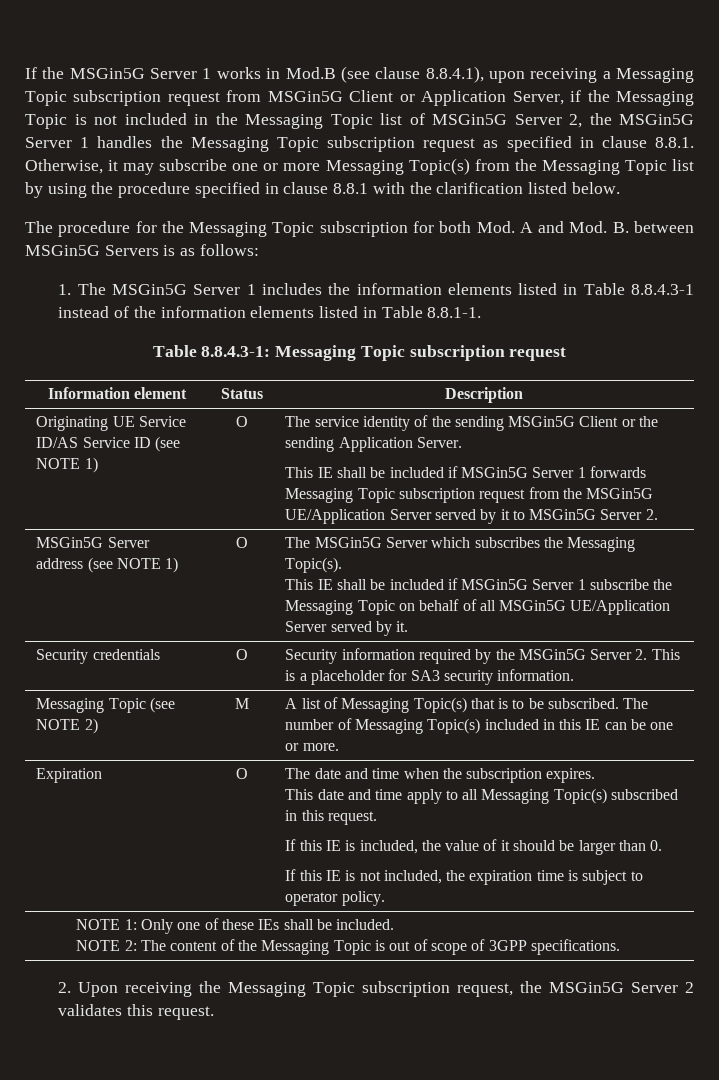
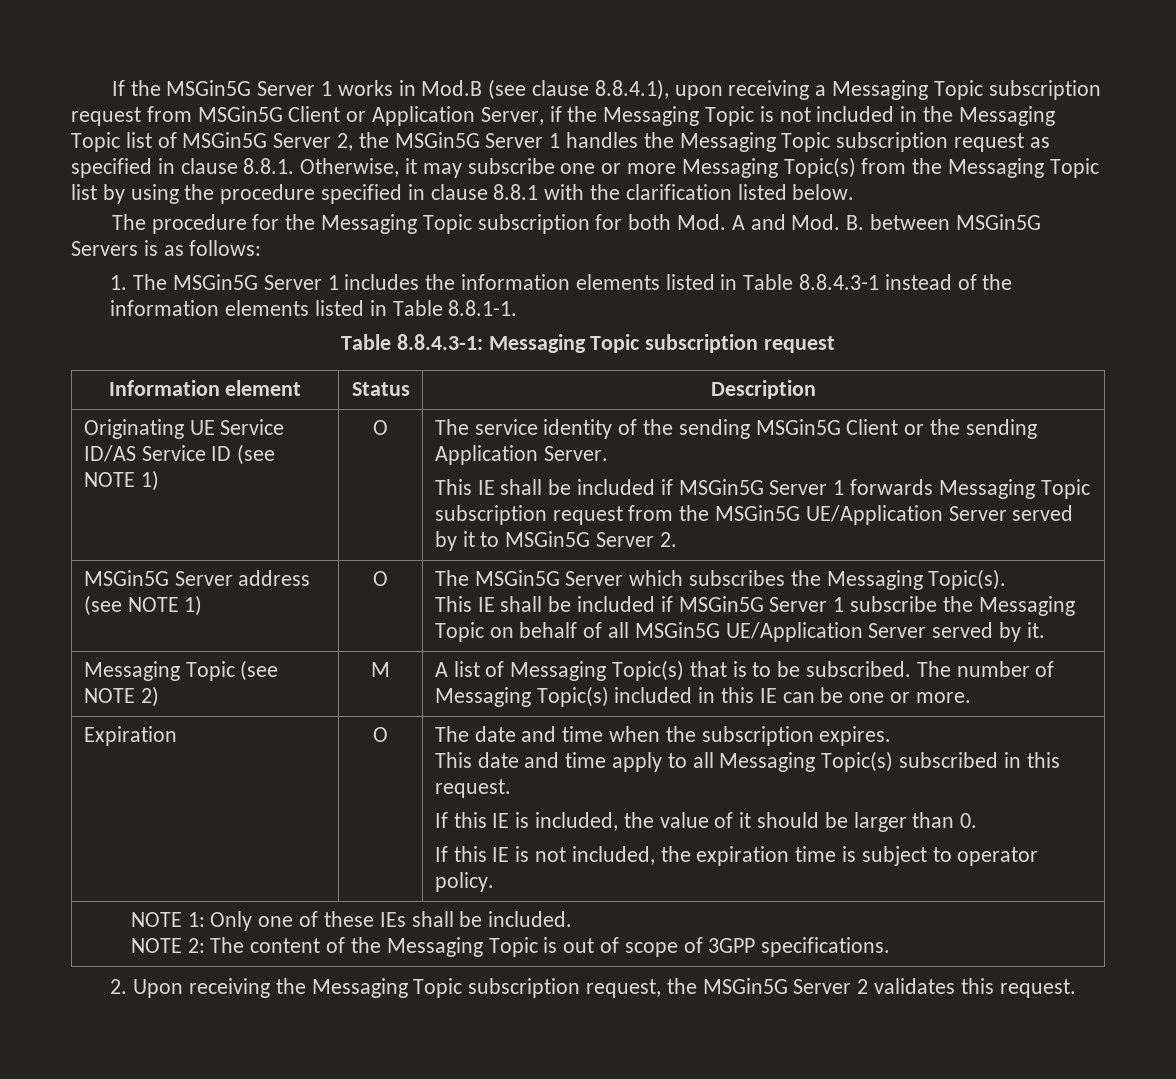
- Security credentials | O | Security information required by the MSGin5G Server 2. This is a placeholder for SA3 security information.

